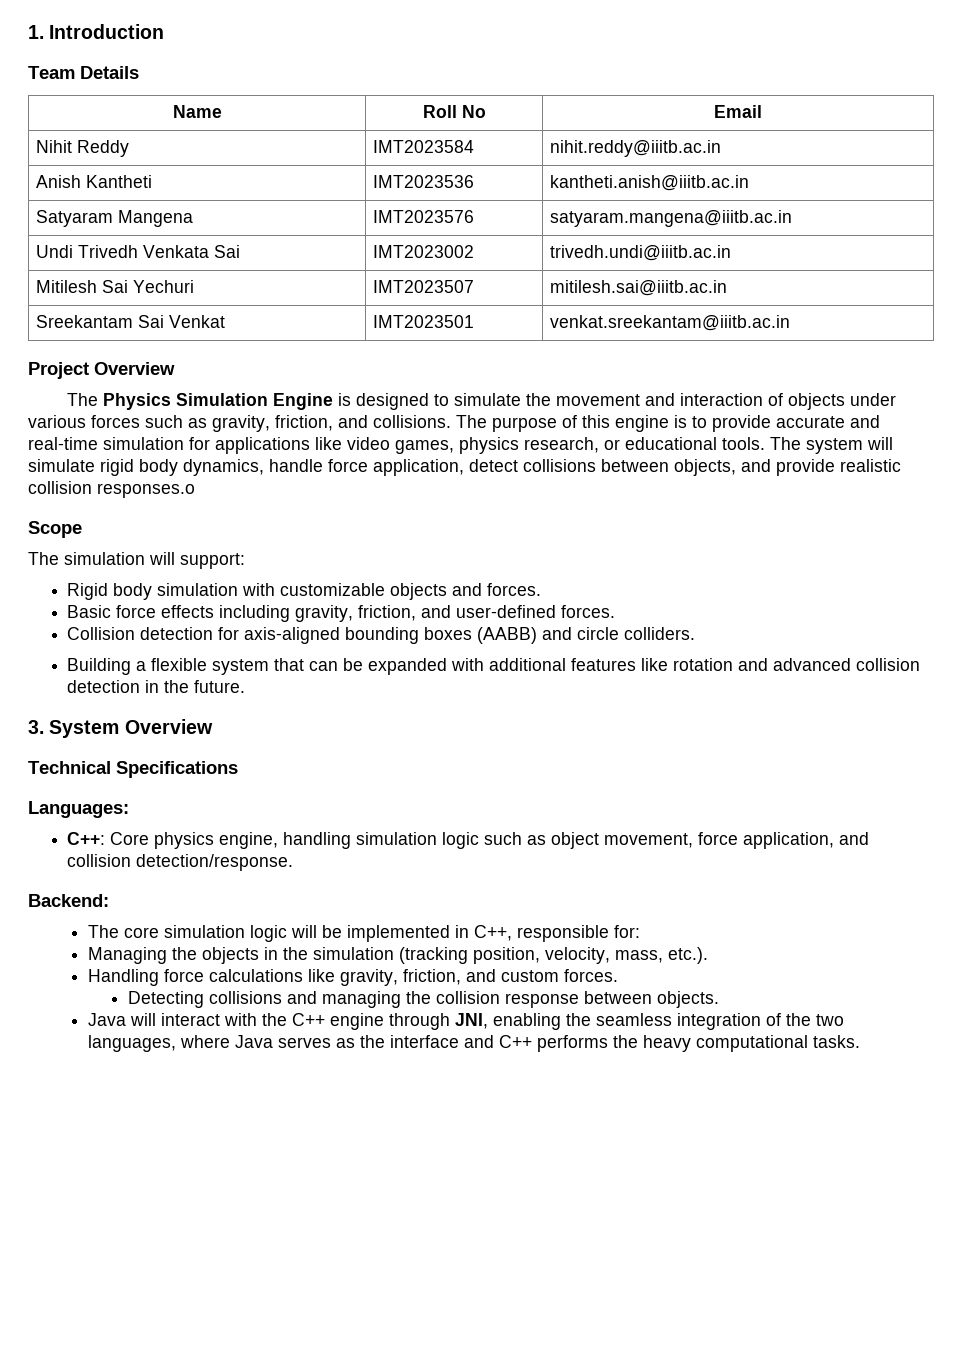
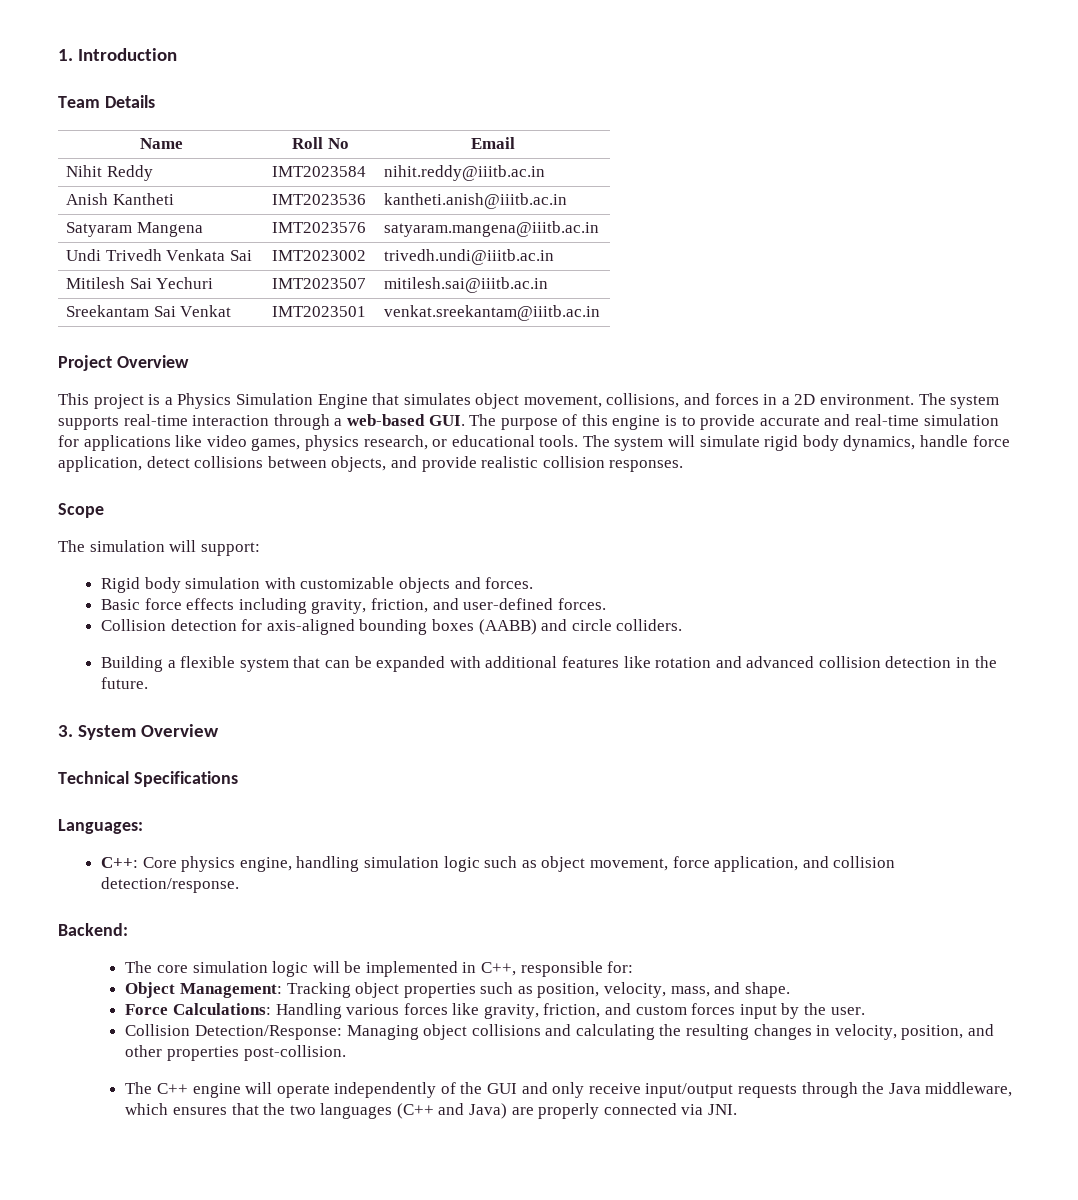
- The Physics Simulation Engine is designed to simulate the movement and interaction of objects under various forces such as gravity, friction, and collisions. The purpose of this engine is to provide accurate and real-time simulation for applications like video games, physics research, or educational tools.
+ This project is a Physics Simulation Engine that simulates object movement, collisions, and forces in a 2D environment. The system supports real-time interaction through a web-based GUI. The purpose of this engine is to provide accurate and real-time simulation for applications like video games, physics research, or educational tools.
- The system will simulate rigid body dynamics, handle force application, detect collisions between objects, and provide realistic collision responses.o
+ The system will simulate rigid body dynamics, handle force application, detect collisions between objects, and provide realistic collision responses.
- Managing the objects in the simulation (tracking position, velocity, mass, etc.).
- Handling force calculations like gravity, friction, and custom forces.
- Detecting collisions and managing the collision response between objects.
- Java will interact with the C++ engine through JNI, enabling the seamless integration of the two languages, where Java serves as the interface and C++ performs the heavy computational tasks.
+ Object Management: Tracking object properties such as position, velocity, mass, and shape.
+ Force Calculations: Handling various forces like gravity, friction, and custom forces input by the user.
+ Collision Detection/Response: Managing object collisions and calculating the resulting changes in velocity, position, and other properties post-collision.
+ The C++ engine will operate independently of the GUI and only receive input/output requests through the Java middleware, which ensures that the two languages (C++ and Java) are properly connected via JNI.

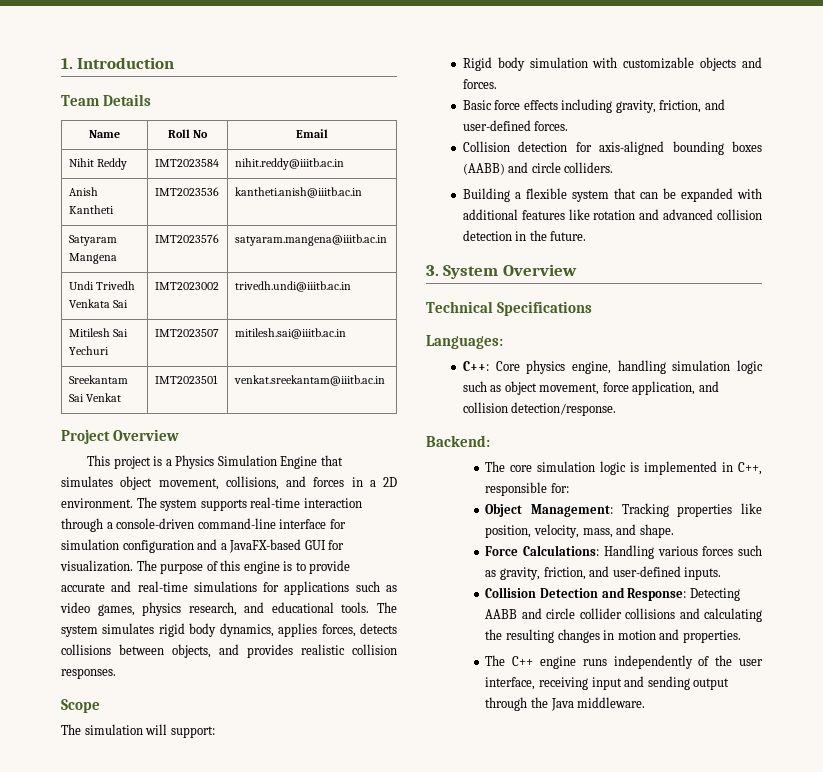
- The system supports real-time interaction through a web-based GUI. The purpose of this engine is to provide accurate and real-time simulation for applications like video games, physics research, or educational tools.
+ The system supports real-time interaction through a console-driven command-line interface for simulation configuration and a JavaFX-based GUI for visualization. The purpose of this engine is to provide accurate and real-time simulations for applications such as video games, physics research, and educational tools.
- The system will simulate rigid body dynamics, handle force application, detect collisions between objects, and provide realistic collision responses.
+ The system simulates rigid body dynamics, applies forces, detects collisions between objects, and provides realistic collision responses.
- The core simulation logic will be implemented in C++, responsible for:
+ The core simulation logic is implemented in C++, responsible for:
- Object Management: Tracking object properties such as position, velocity, mass, and shape.
+ Object Management: Tracking properties like position, velocity, mass, and shape.
- Force Calculations: Handling various forces like gravity, friction, and custom forces input by the user.
- Collision Detection/Response: Managing object collisions and calculating the resulting changes in velocity, position, and other properties post-collision.
+ Force Calculations: Handling various forces such as gravity, friction, and user-defined inputs.
+ Collision Detection and Response: Detecting AABB and circle collider collisions and calculating the resulting changes in motion and properties.
- The C++ engine will operate independently of the GUI and only receive input/output requests through the Java middleware, which ensures that the two languages (C++ and Java) are properly connected via JNI.
+ The C++ engine runs independently of the user interface, receiving input and sending output through the Java middleware.

